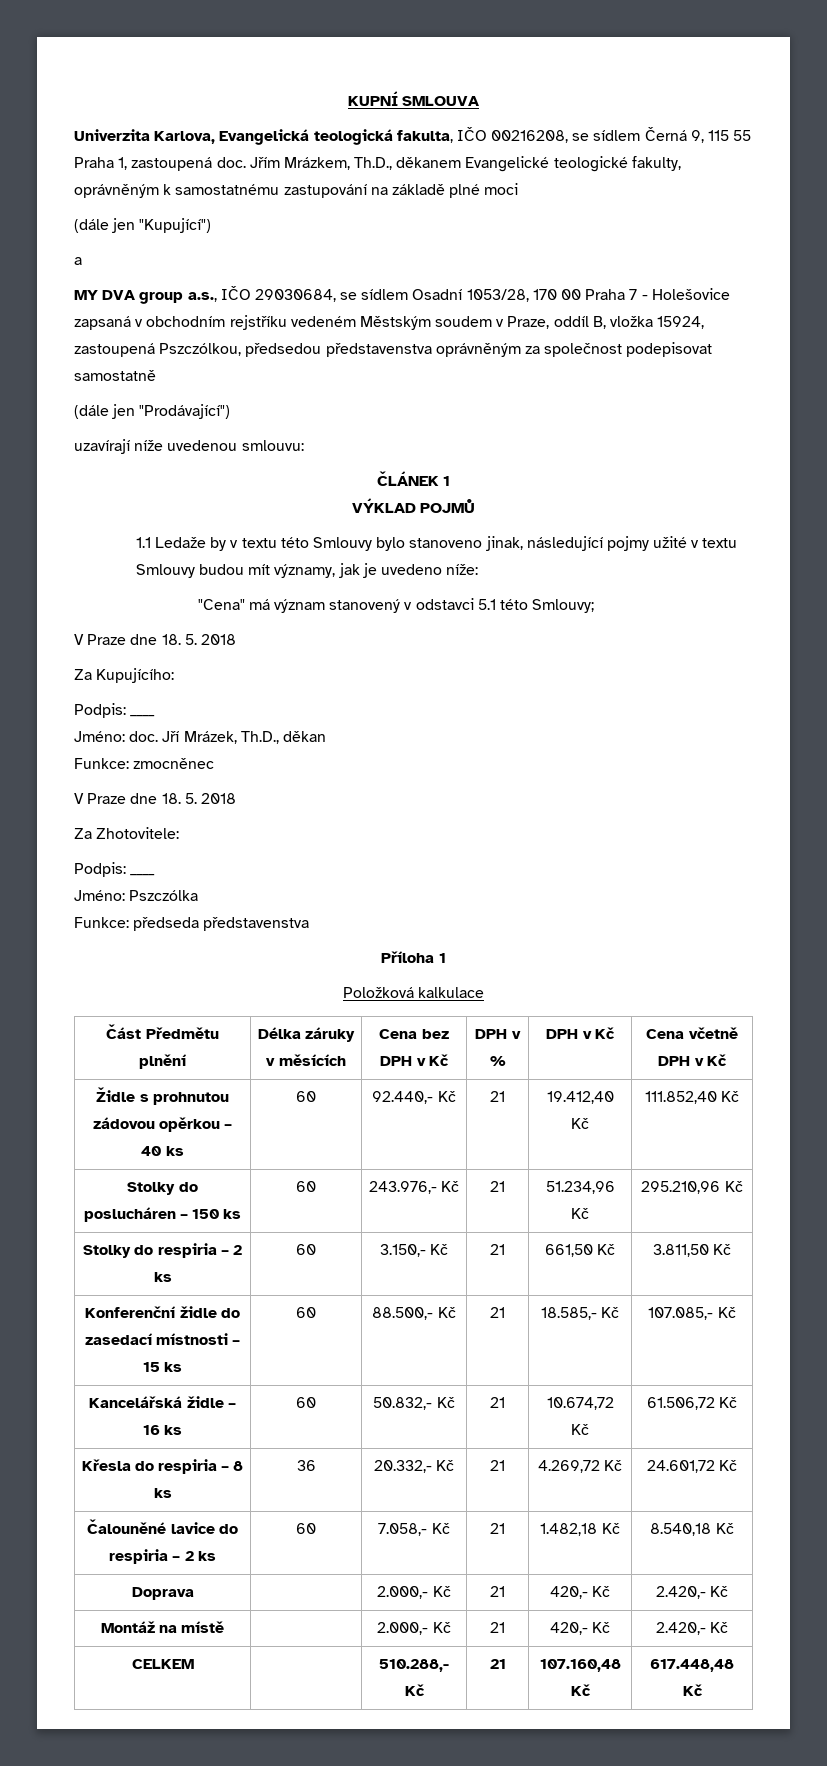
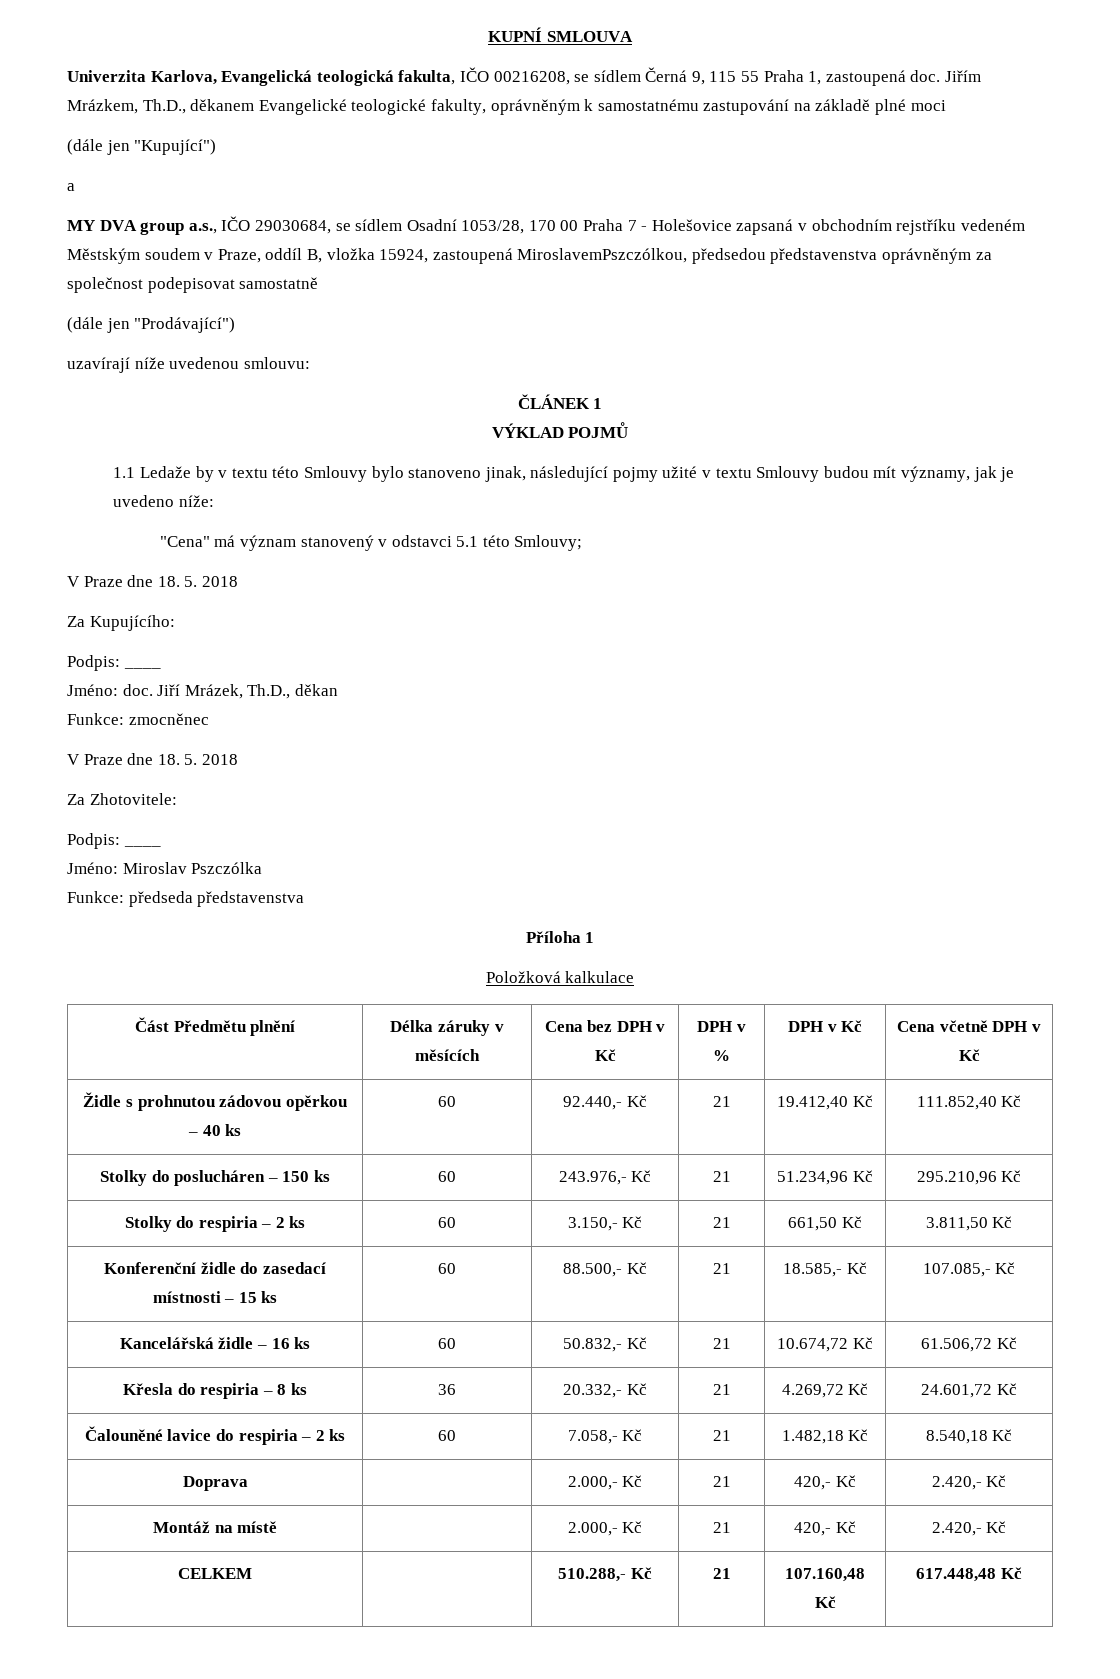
- Jřím Mrázkem, Th.D., děkanem Evangelické teologické fakulty, oprávněným k samostatnému zastupování na základě plné moci
+ Jiřím Mrázkem, Th.D., děkanem Evangelické teologické fakulty, oprávněným k samostatnému zastupování na základě plné moci
- MY DVA group a.s., IČO 29030684, se sídlem Osadní 1053/28, 170 00 Praha 7 - Holešovice zapsaná v obchodním rejstříku vedeném Městským soudem v Praze, oddíl B, vložka 15924, zastoupená Pszczólkou, předsedou představenstva oprávněným za společnost podepisovat samostatně
+ MY DVA group a.s., IČO 29030684, se sídlem Osadní 1053/28, 170 00 Praha 7 - Holešovice zapsaná v obchodním rejstříku vedeném Městským soudem v Praze, oddíl B, vložka 15924, zastoupená MiroslavemPszczólkou, předsedou představenstva oprávněným za společnost podepisovat samostatně
- Jří Mrázek, Th.D., děkan
+ Jiří Mrázek, Th.D., děkan
- Jméno: Pszczólka
+ Jméno: Miroslav Pszczólka

